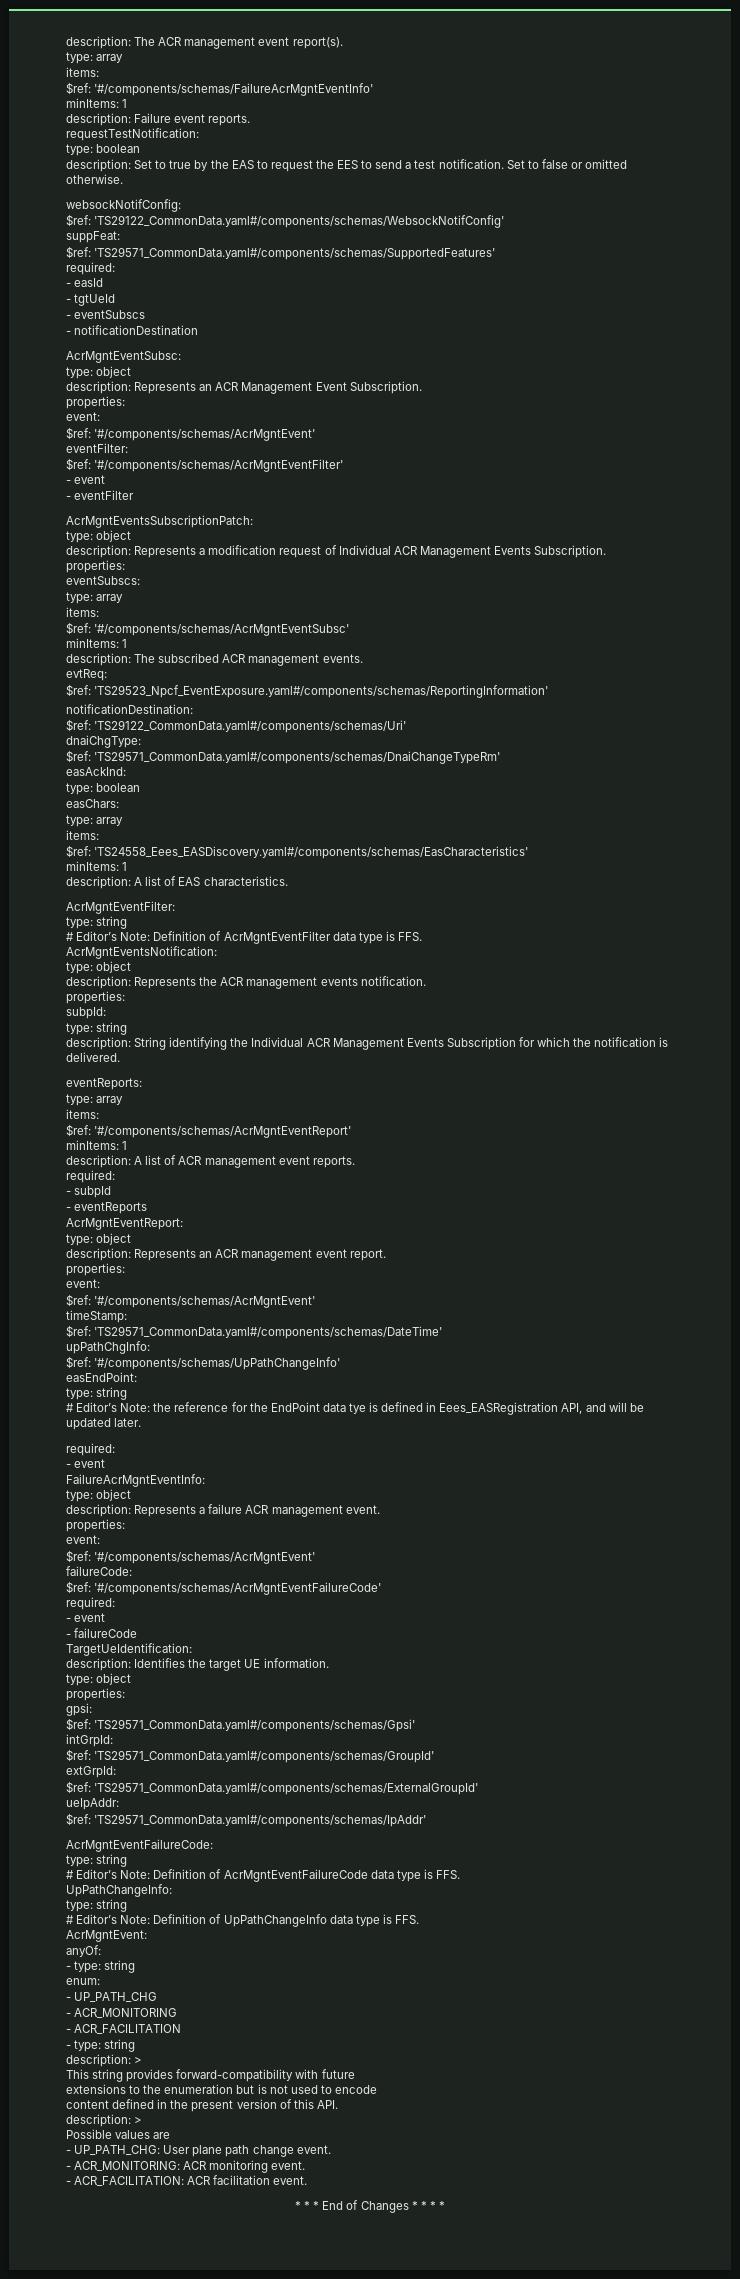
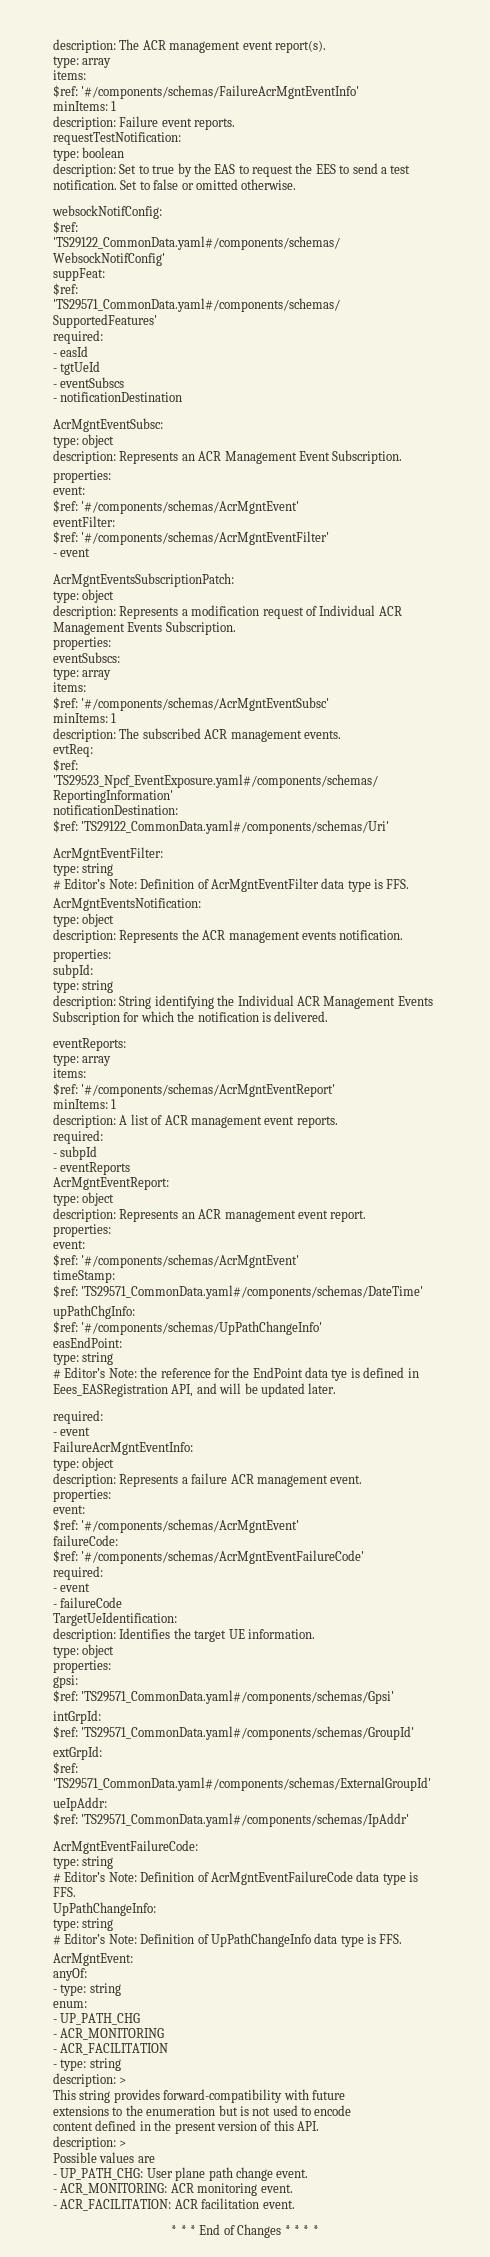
- - eventFilter
- dnaiChgType:
- $ref: 'TS29571_CommonData.yaml#/components/schemas/DnaiChangeTypeRm'
- easAckInd:
- type: boolean
- easChars:
- type: array
- items:
- $ref: 'TS24558_Eees_EASDiscovery.yaml#/components/schemas/EasCharacteristics'
- minItems: 1
- description: A list of EAS characteristics.

